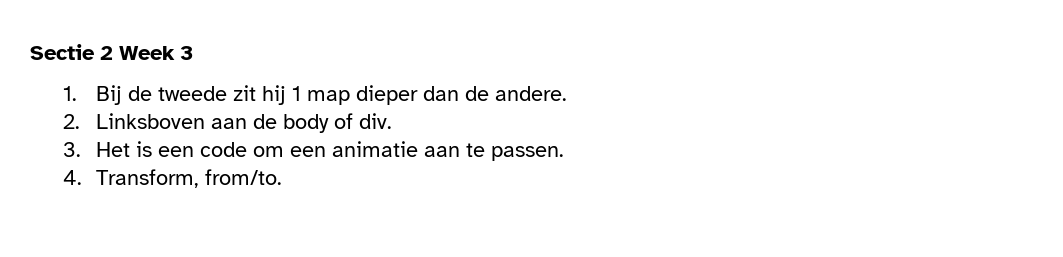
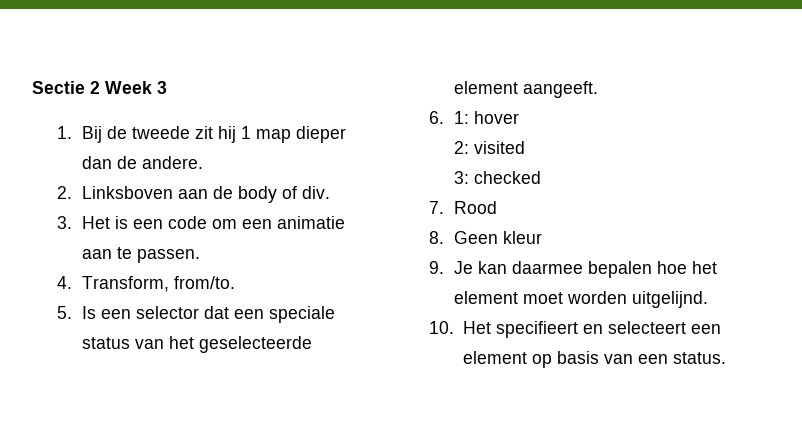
+ 5. Is een selector dat een speciale status van het geselecteerde element aangeeft.
+ 6. 1: hover
+ 2: visited
+ 3: checked
+ 7. Rood
+ 8. Geen kleur
+ 9. Je kan daarmee bepalen hoe het element moet worden uitgelijnd.
+ 10. Het specifieert en selecteert een element op basis van een status.

